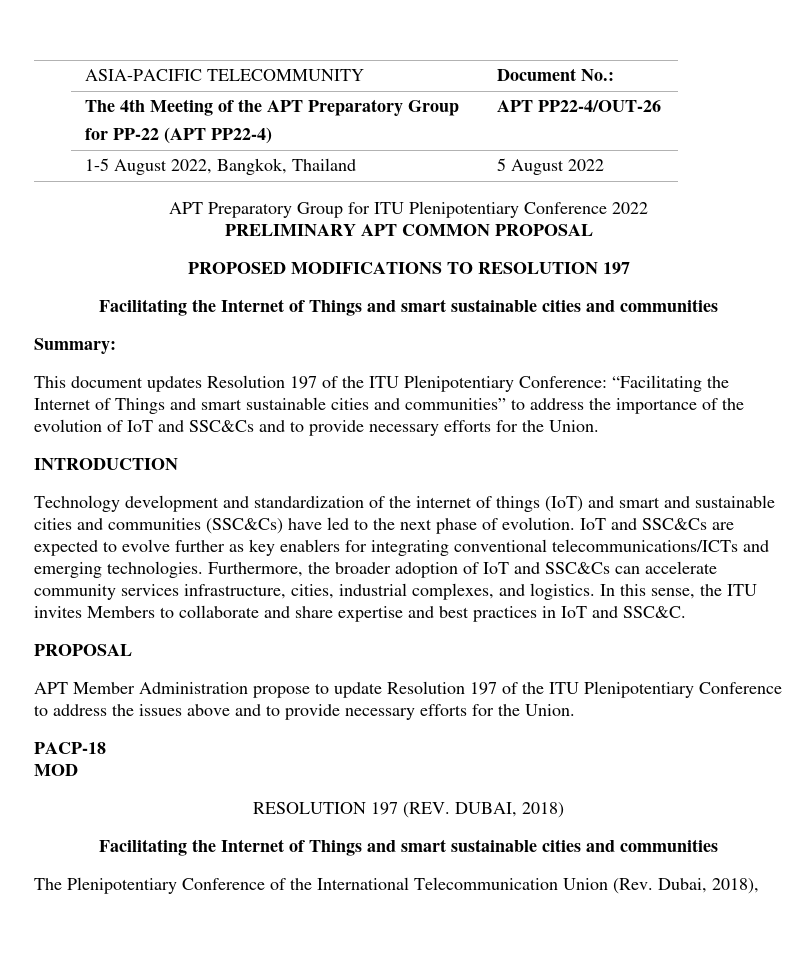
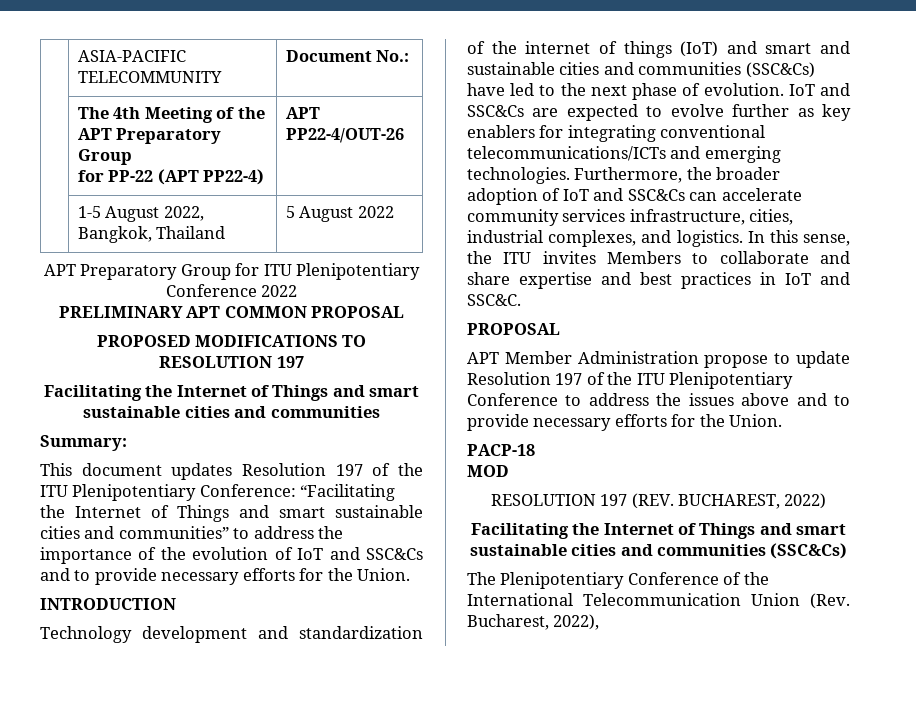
- RESOLUTION 197 (REV. DUBAI, 2018)
- Facilitating the Internet of Things and smart sustainable cities and communities
+ RESOLUTION 197 (REV. BUCHAREST, 2022)
+ Facilitating the Internet of Things and smart sustainable cities and communities (SSC&Cs)
- The Plenipotentiary Conference of the International Telecommunication Union (Rev. Dubai, 2018),
+ The Plenipotentiary Conference of the International Telecommunication Union (Rev. Bucharest, 2022),

